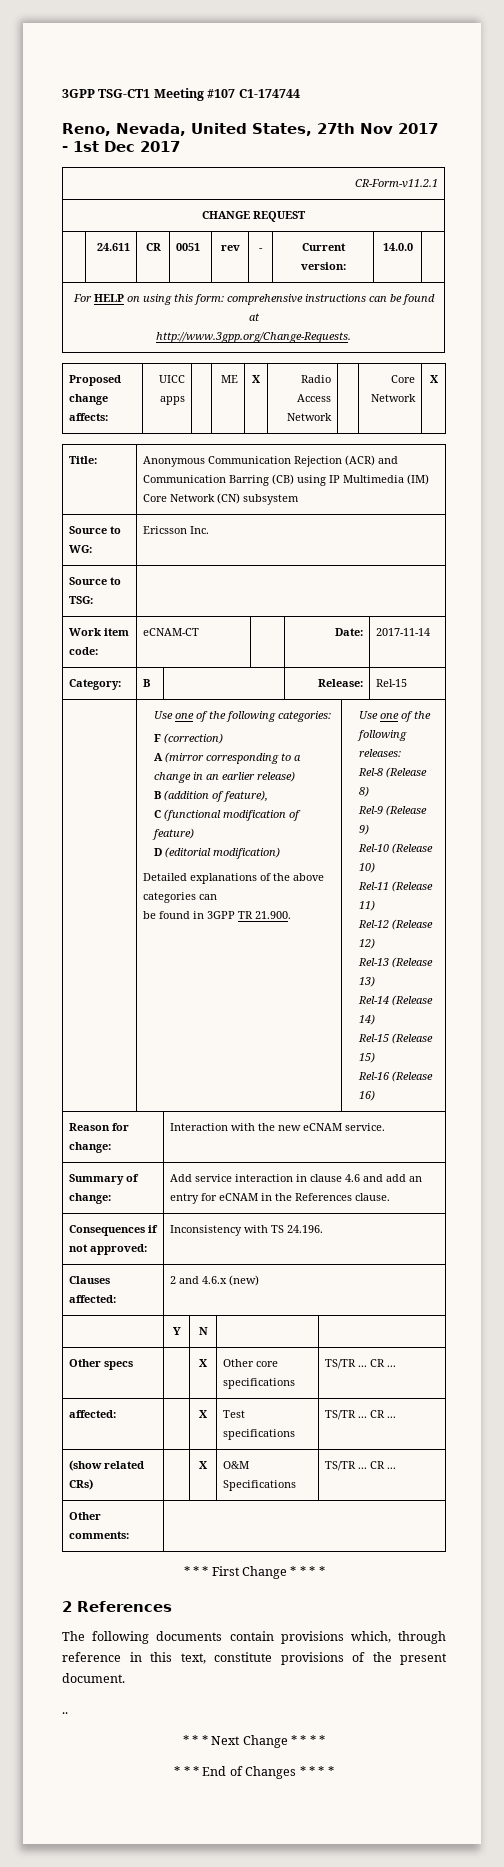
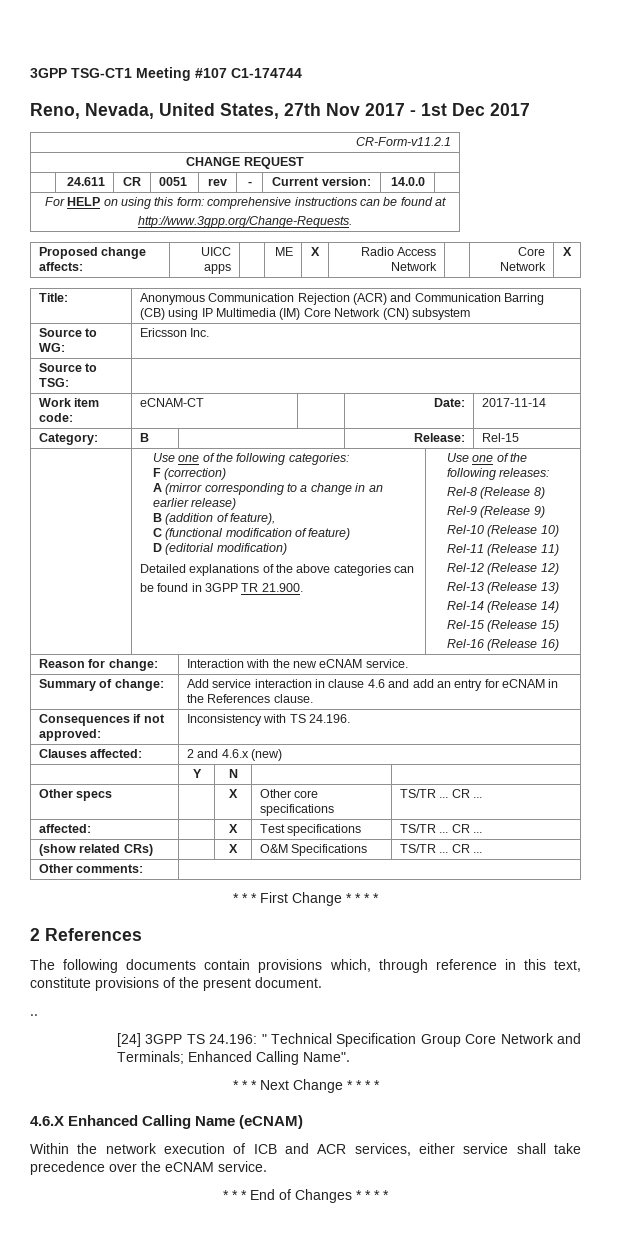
+ [24] 3GPP TS 24.196: " Technical Specification Group Core Network and Terminals; Enhanced Calling Name".
+ 4.6.X Enhanced Calling Name (eCNAM)
+ Within the network execution of ICB and ACR services, either service shall take precedence over the eCNAM service.

